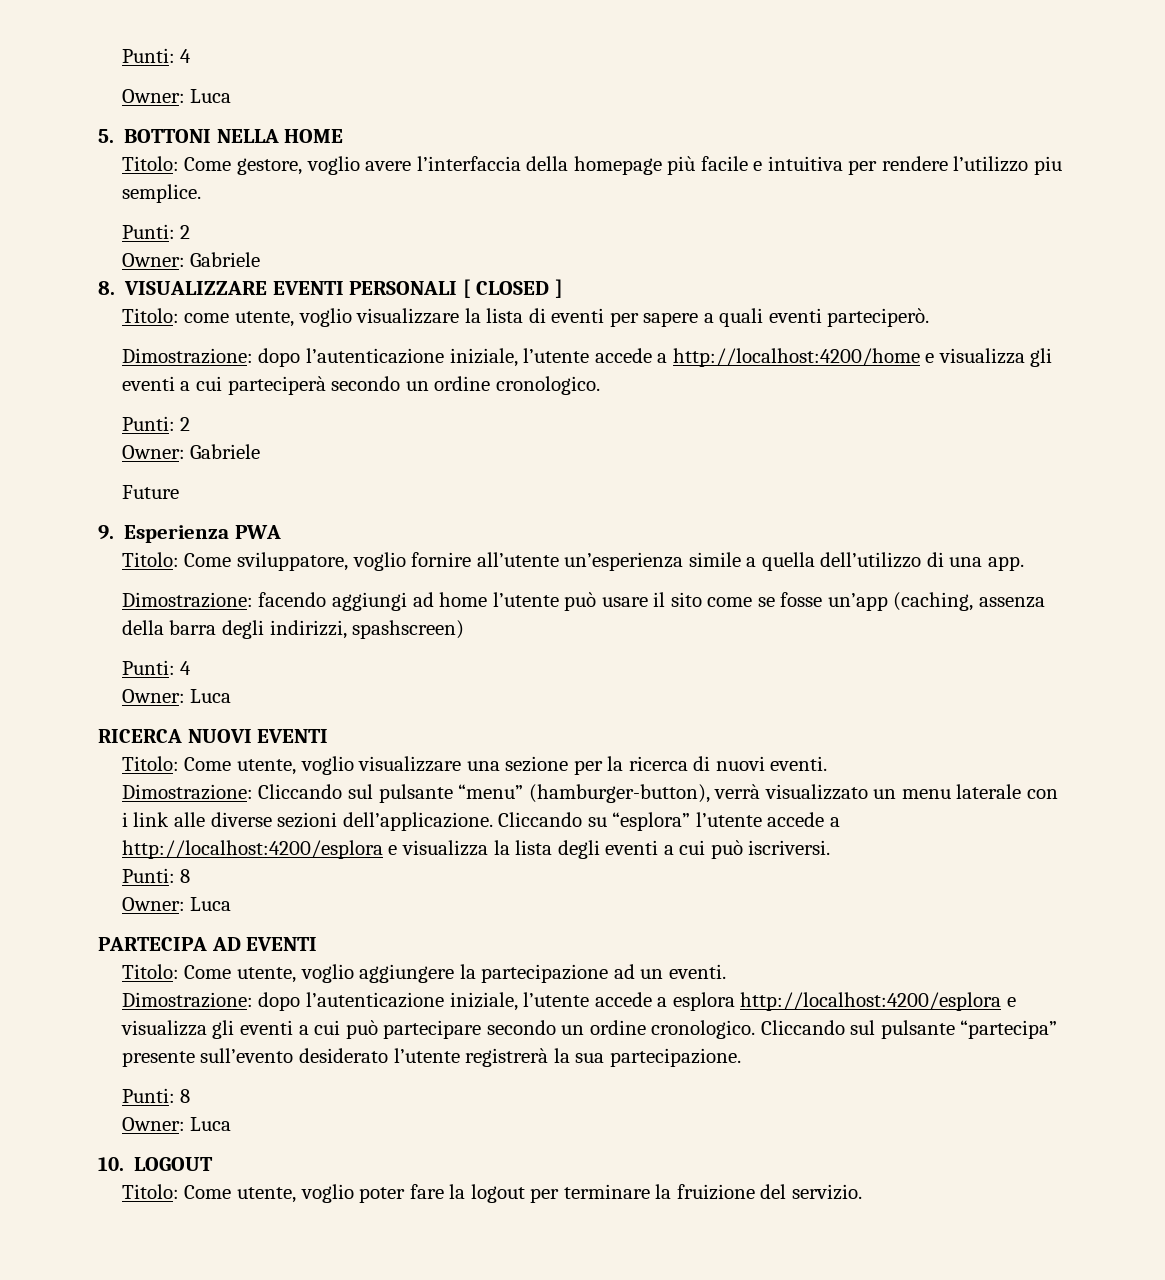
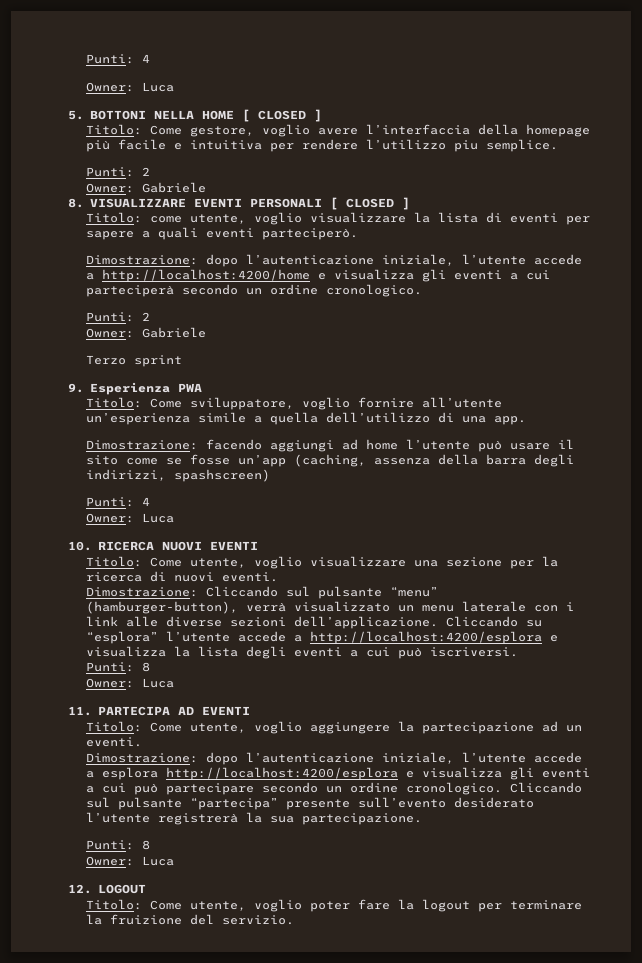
- 5. BOTTONI NELLA HOME
+ 5. BOTTONI NELLA HOME [ CLOSED ]
- Future
+ Terzo sprint
- RICERCA NUOVI EVENTI
+ 10. RICERCA NUOVI EVENTI
- PARTECIPA AD EVENTI
+ 11. PARTECIPA AD EVENTI
- 10. LOGOUT
+ 12. LOGOUT

